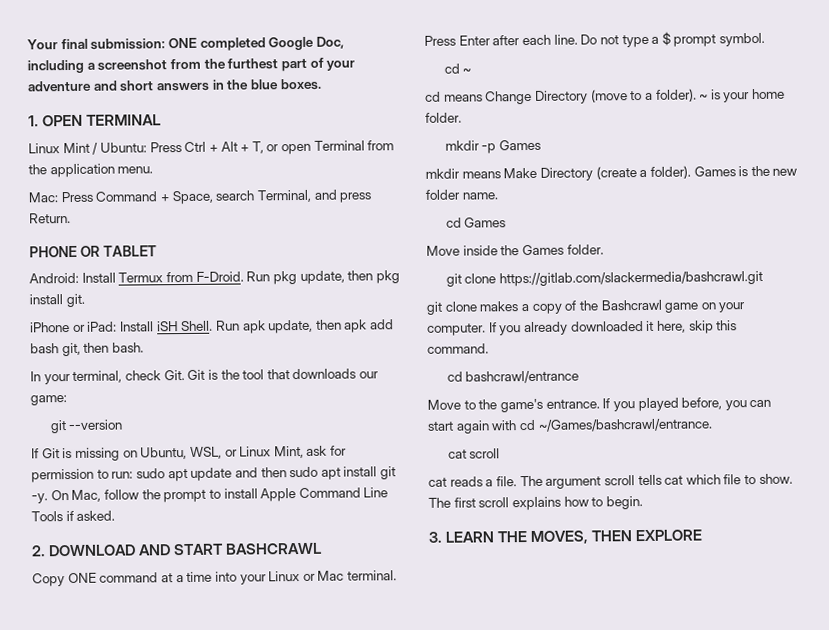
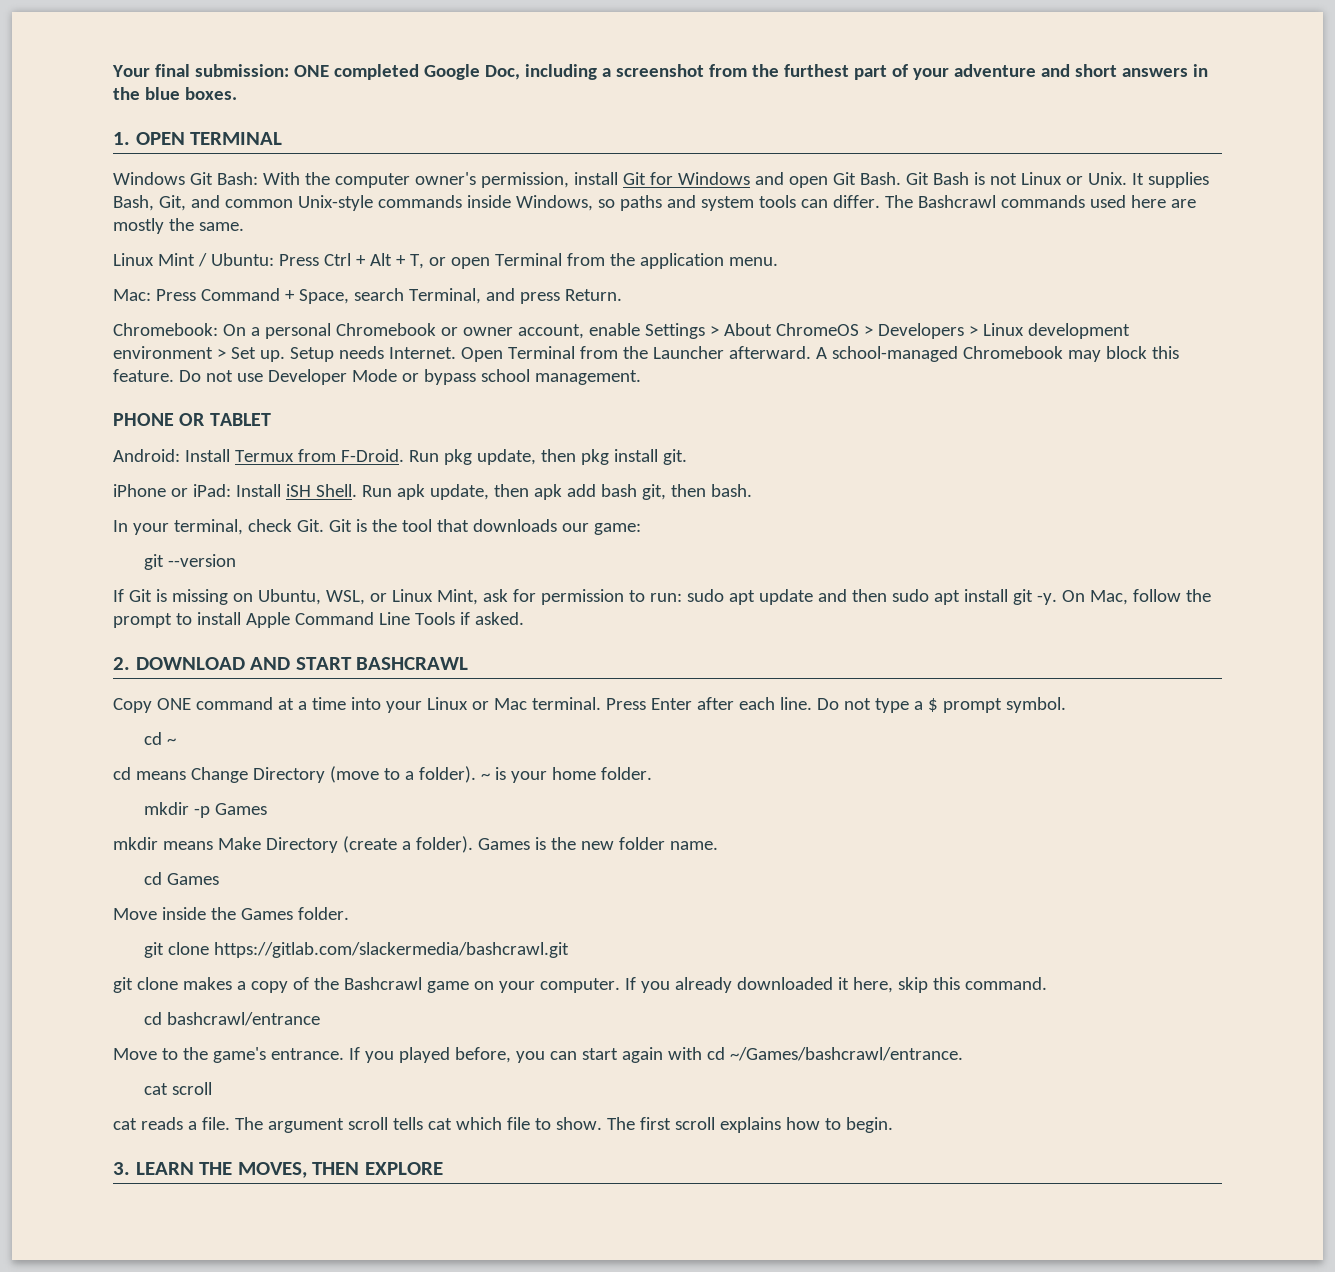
+ Windows Git Bash: With the computer owner's permission, install Git for Windows and open Git Bash. Git Bash is not Linux or Unix. It supplies Bash, Git, and common Unix-style commands inside Windows, so paths and system tools can differ. The Bashcrawl commands used here are mostly the same.
+ Chromebook: On a personal Chromebook or owner account, enable Settings > About ChromeOS > Developers > Linux development environment > Set up. Setup needs Internet. Open Terminal from the Launcher afterward. A school-managed Chromebook may block this feature. Do not use Developer Mode or bypass school management.

